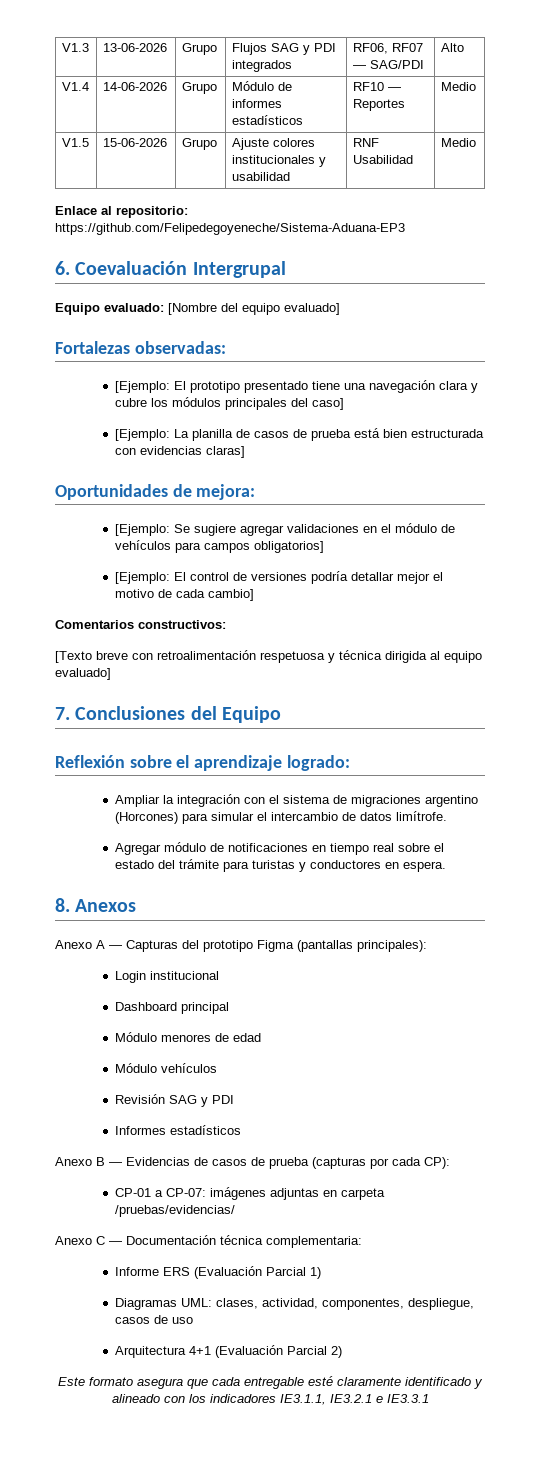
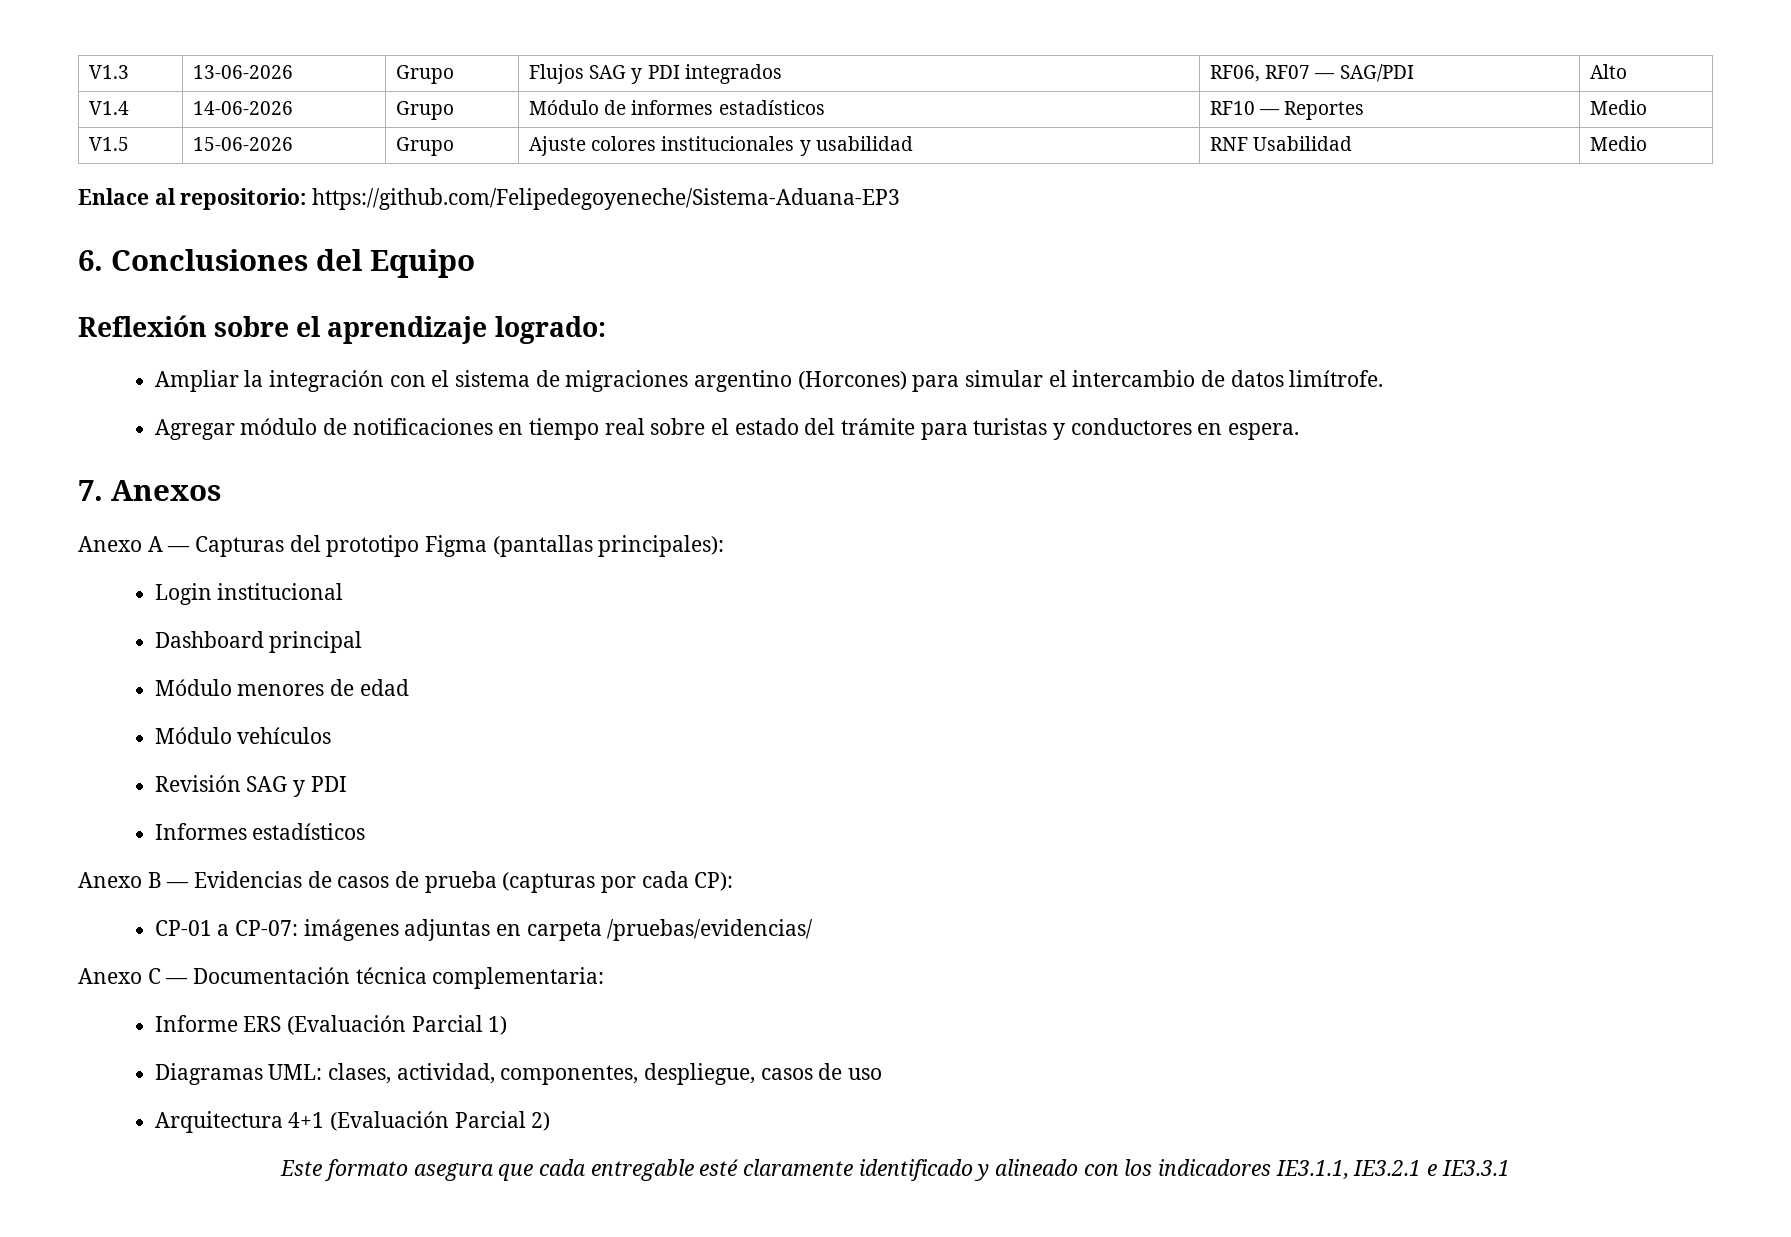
- 6. Coevaluación Intergrupal
- Equipo evaluado: [Nombre del equipo evaluado]
- Fortalezas observadas:
- [Ejemplo: El prototipo presentado tiene una navegación clara y cubre los módulos principales del caso]
- [Ejemplo: La planilla de casos de prueba está bien estructurada con evidencias claras]
- Oportunidades de mejora:
- [Ejemplo: Se sugiere agregar validaciones en el módulo de vehículos para campos obligatorios]
- [Ejemplo: El control de versiones podría detallar mejor el motivo de cada cambio]
- Comentarios constructivos:
- [Texto breve con retroalimentación respetuosa y técnica dirigida al equipo evaluado]
- 7. Conclusiones del Equipo
+ 6. Conclusiones del Equipo
- 8. Anexos
+ 7. Anexos

